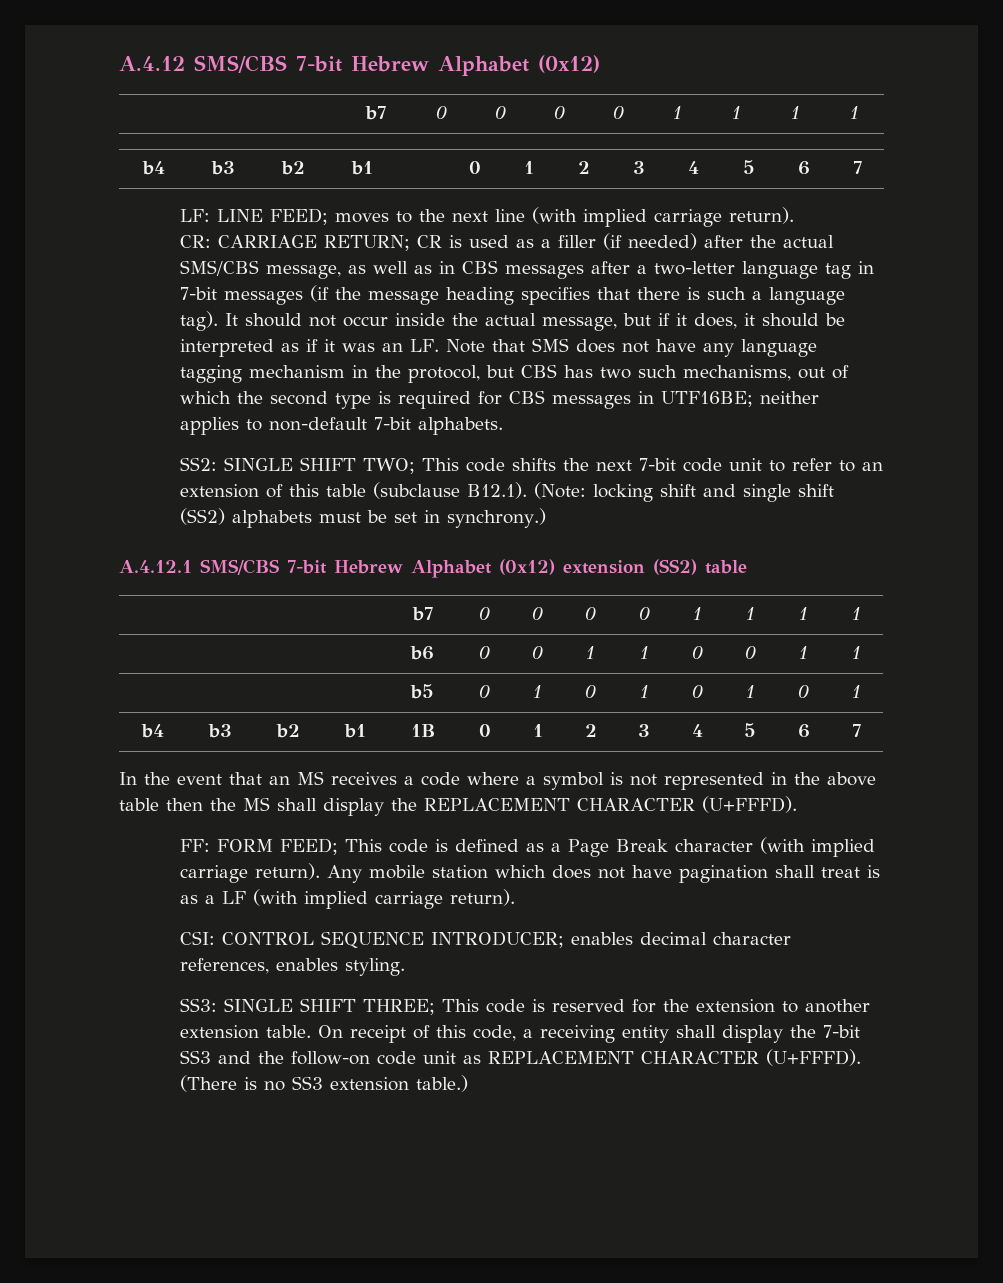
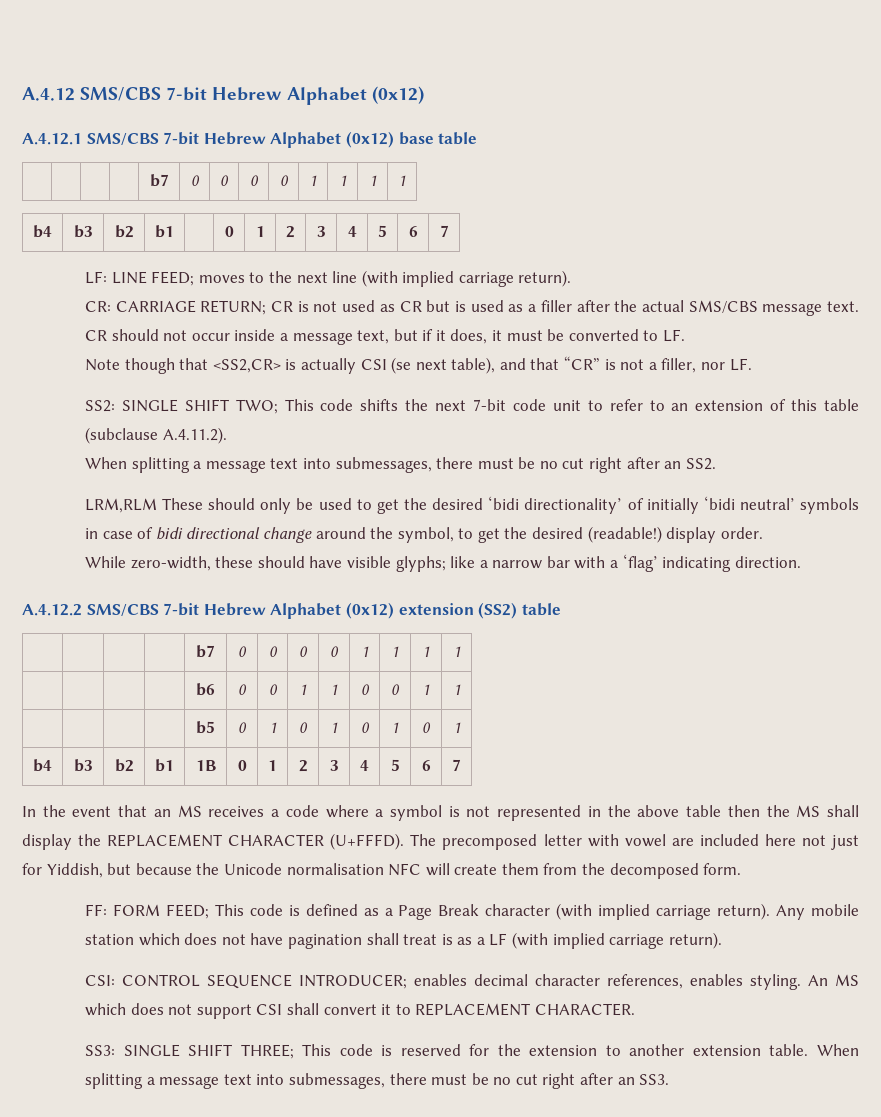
+ A.4.12.1 SMS/CBS 7-bit Hebrew Alphabet (0x12) base table
- CR: CARRIAGE RETURN; CR is used as a filler (if needed) after the actual SMS/CBS message, as well as in CBS messages after a two-letter language tag in 7-bit messages (if the message heading specifies that there is such a language tag). It should not occur inside the actual message, but if it does, it should be interpreted as if it was an LF. Note that SMS does not have any language tagging mechanism in the protocol, but CBS has two such mechanisms, out of which the second type is required for CBS messages in UTF16BE; neither applies to non-default 7-bit alphabets.
+ CR: CARRIAGE RETURN; CR is not used as CR but is used as a filler after the actual SMS/CBS message text. CR should not occur inside a message text, but if it does, it must be converted to LF.
+ Note though that <SS2,CR> is actually CSI (se next table), and that “CR” is not a filler, nor LF.
- SS2: SINGLE SHIFT TWO; This code shifts the next 7-bit code unit to refer to an extension of this table (subclause B12.1). (Note: locking shift and single shift (SS2) alphabets must be set in synchrony.)
- A.4.12.1 SMS/CBS 7-bit Hebrew Alphabet (0x12) extension (SS2) table
+ SS2: SINGLE SHIFT TWO; This code shifts the next 7-bit code unit to refer to an extension of this table (subclause A.4.11.2).
+ When splitting a message text into submessages, there must be no cut right after an SS2.
+ LRM,RLM These should only be used to get the desired ‘bidi directionality’ of initially ‘bidi neutral’ symbols in case of bidi directional change around the symbol, to get the desired (readable!) display order.
+ While zero-width, these should have visible glyphs; like a narrow bar with a ‘flag’ indicating direction.
+ A.4.12.2 SMS/CBS 7-bit Hebrew Alphabet (0x12) extension (SS2) table
+ The precomposed letter with vowel are included here not just for Yiddish, but because the Unicode normalisation NFC will create them from the decomposed form.
+ An MS which does not support CSI shall convert it to REPLACEMENT CHARACTER.
- On receipt of this code, a receiving entity shall display the 7-bit SS3 and the follow-on code unit as REPLACEMENT CHARACTER (U+FFFD). (There is no SS3 extension table.)
+ When splitting a message text into submessages, there must be no cut right after an SS3.

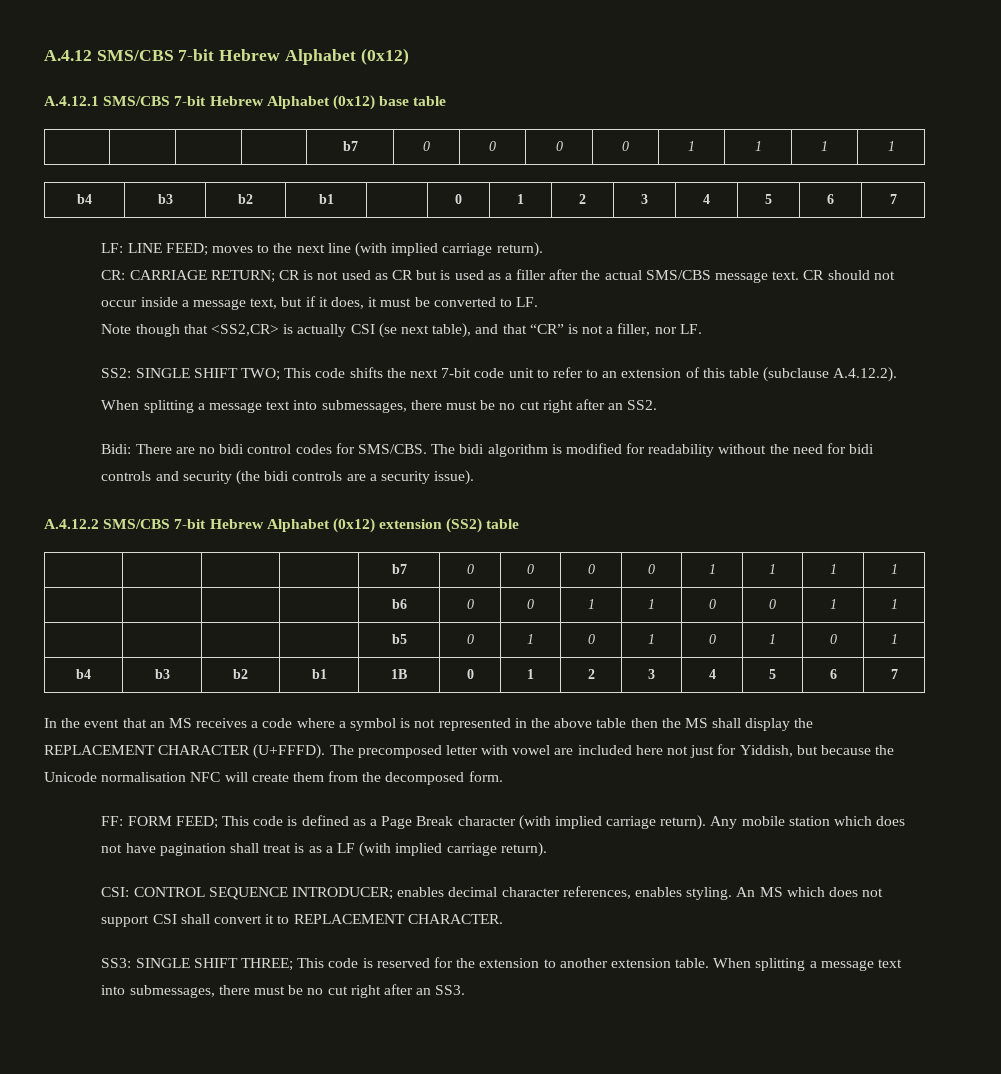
- SS2: SINGLE SHIFT TWO; This code shifts the next 7-bit code unit to refer to an extension of this table (subclause A.4.11.2).
+ SS2: SINGLE SHIFT TWO; This code shifts the next 7-bit code unit to refer to an extension of this table (subclause A.4.12.2).
- LRM,RLM These should only be used to get the desired ‘bidi directionality’ of initially ‘bidi neutral’ symbols in case of bidi directional change around the symbol, to get the desired (readable!) display order.
- While zero-width, these should have visible glyphs; like a narrow bar with a ‘flag’ indicating direction.
+ Bidi: There are no bidi control codes for SMS/CBS. The bidi algorithm is modified for readability without the need for bidi controls and security (the bidi controls are a security issue).

